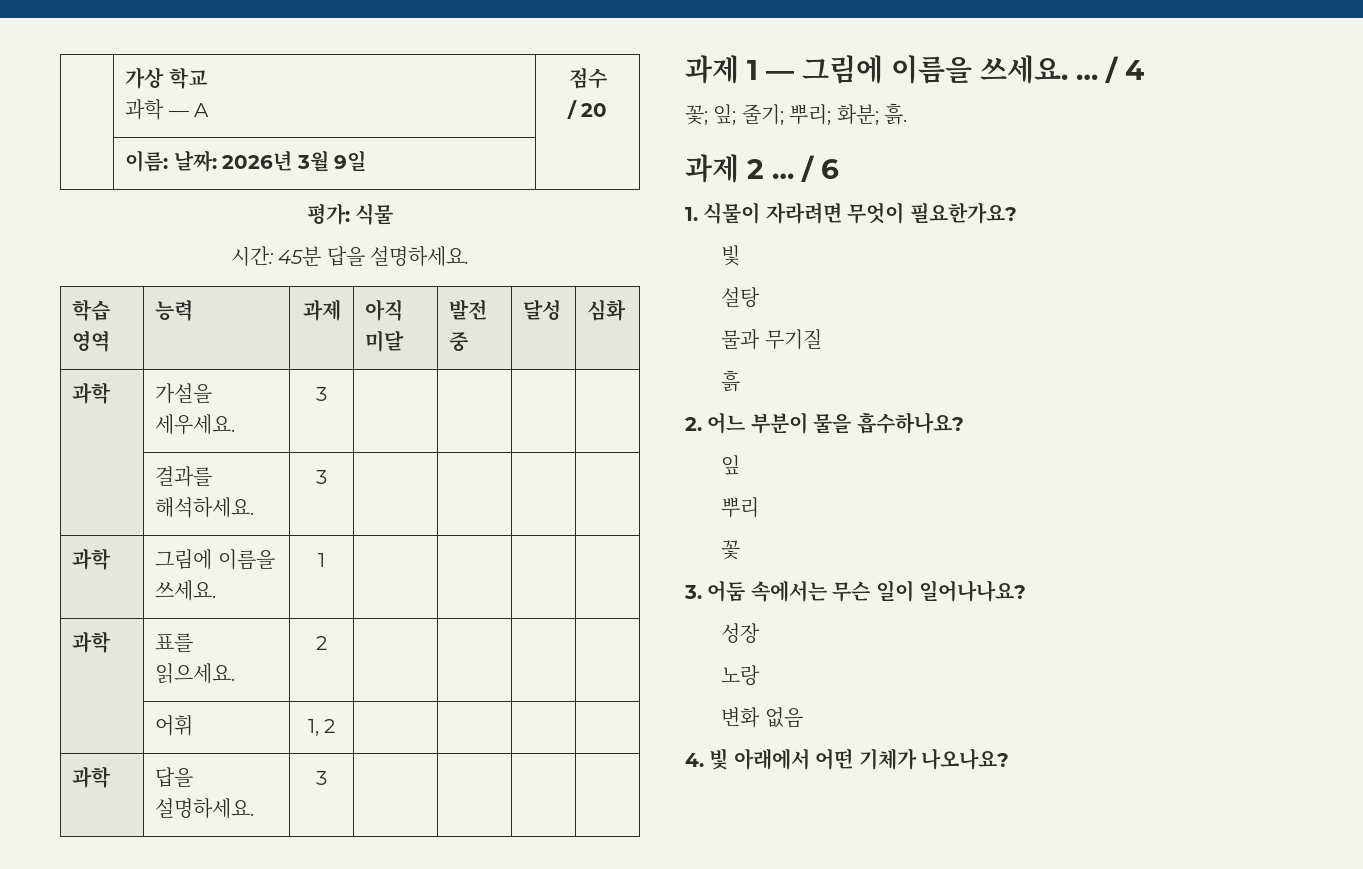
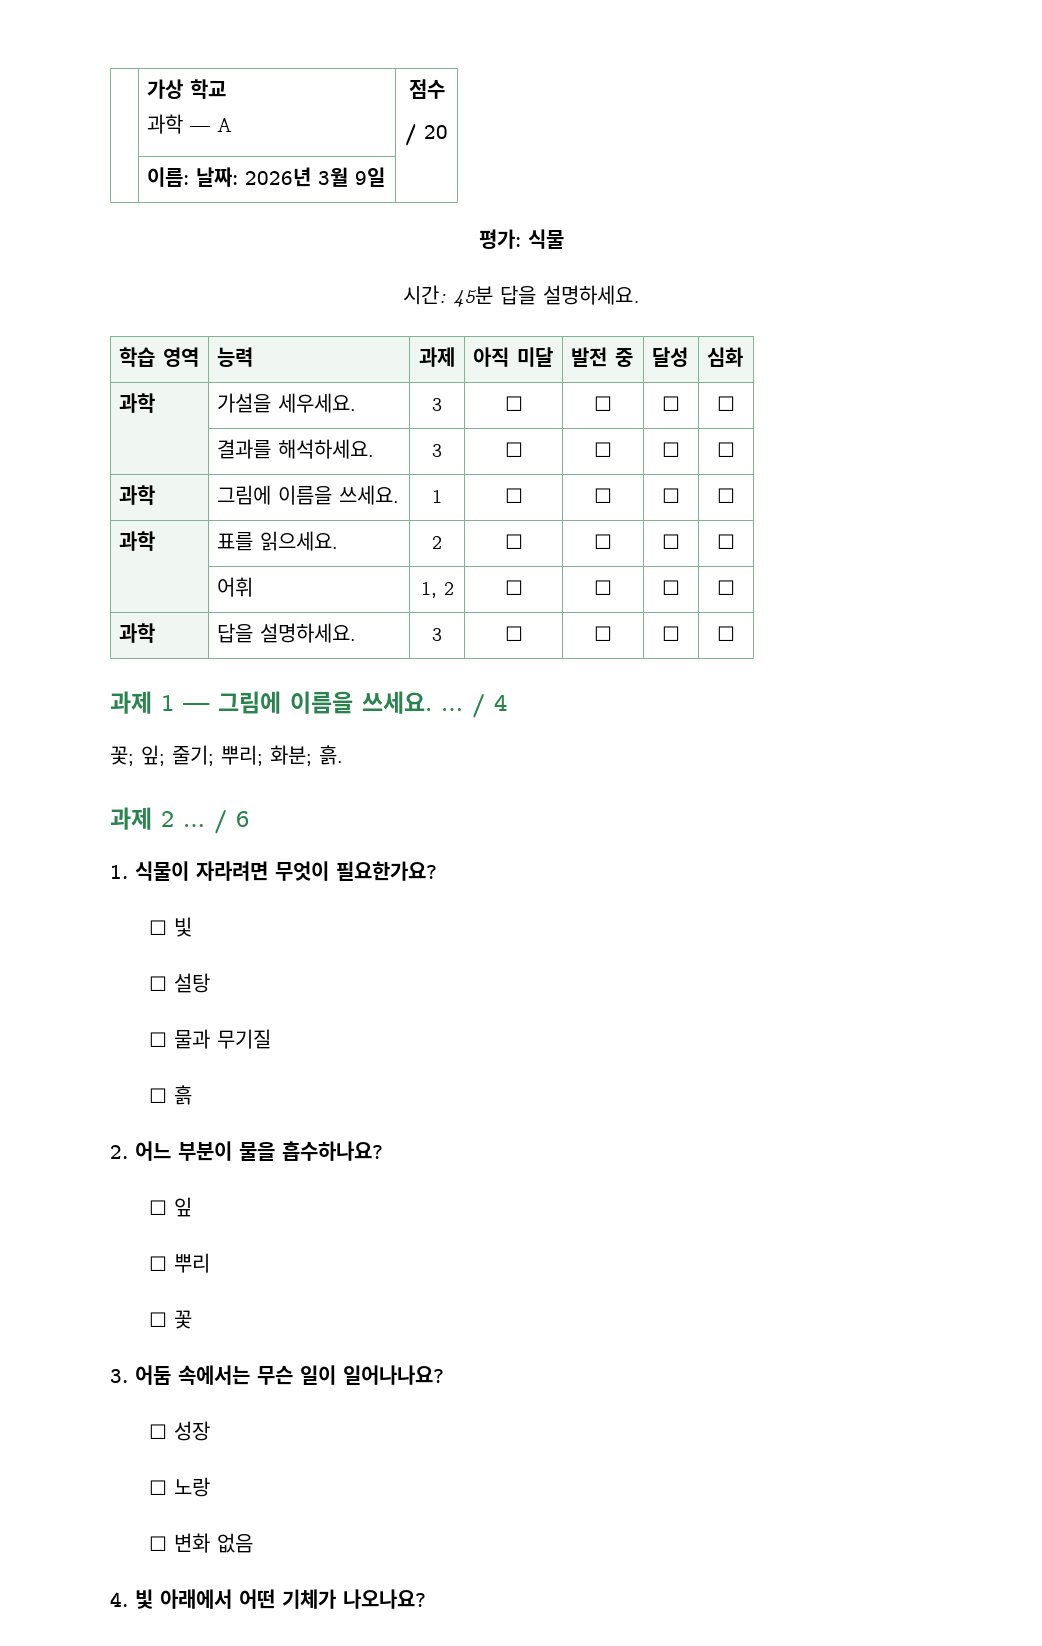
- 과학 | 가설을 세우세요. | 3 | | | |
+ 과학 | 가설을 세우세요. | 3 | ☐ | ☐ | ☐ | ☐
- | 결과를 해석하세요. | 3 | | | |
+ | 결과를 해석하세요. | 3 | ☐ | ☐ | ☐ | ☐
- 과학 | 그림에 이름을 쓰세요. | 1 | | | |
+ 과학 | 그림에 이름을 쓰세요. | 1 | ☐ | ☐ | ☐ | ☐
- 과학 | 표를 읽으세요. | 2 | | | |
+ 과학 | 표를 읽으세요. | 2 | ☐ | ☐ | ☐ | ☐
- | 어휘 | 1, 2 | | | |
+ | 어휘 | 1, 2 | ☐ | ☐ | ☐ | ☐
- 과학 | 답을 설명하세요. | 3 | | | |
+ 과학 | 답을 설명하세요. | 3 | ☐ | ☐ | ☐ | ☐
  1. 식물이 자라려면 무엇이 필요한가요?
- 빛
+ ☐ 빛
- 설탕
+ ☐ 설탕
- 물과 무기질
+ ☐ 물과 무기질
- 흙
+ ☐ 흙
- 잎
+ ☐ 잎
- 뿌리
+ ☐ 뿌리
- 꽃
+ ☐ 꽃
- 성장
+ ☐ 성장
- 노랑
+ ☐ 노랑
- 변화 없음
+ ☐ 변화 없음

